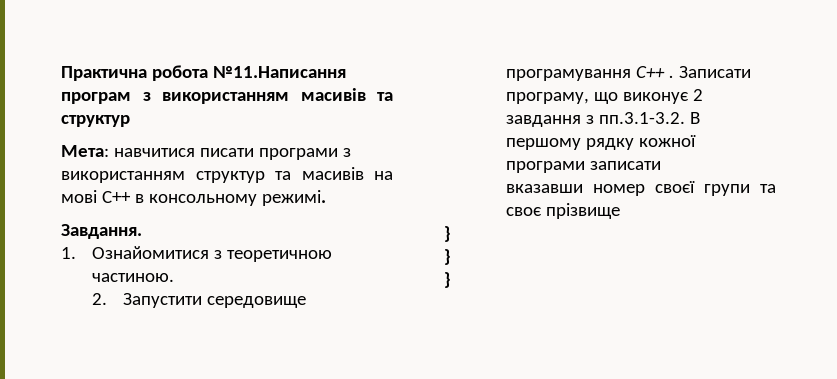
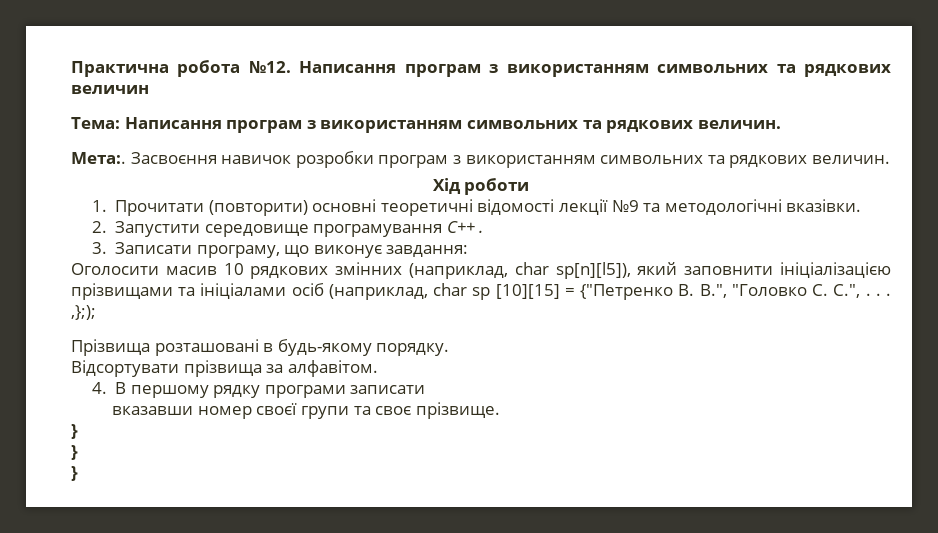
- Практична робота №11.Написання програм з використанням масивів та структур
- Мета: навчитися писати програми з використанням структур та масивів на мові С++ в консольному режимі.
- Завдання.
- 1. Ознайомитися з теоретичною частиною.
+ Практична робота №12. Написання програм з використанням символьних та рядкових величин
+ Тема: Написання програм з використанням символьних та рядкових величин.
+ Мета:. Засвоєння навичок розробки програм з використанням символьних та рядкових величин.
+ Хід роботи
+ 1. Прочитати (повторити) основні теоретичні відомості лекції №9 та методологічні вказівки.
- 2. Запустити середовище програмування С++ . Записати програму, що виконує 2 завдання з пп.3.1-3.2. В першому рядку кожної програми записати
+ 2. Запустити середовище програмування С++ .
+ 3. Записати програму, що виконує завдання:
+ Оголосити масив 10 рядкових змінних (наприклад, char sp[n][l5]), який заповнити ініціалізацією прізвищами та ініціалами осіб (наприклад, char sр [10][15] = {"Петренко В. В.", "Головко С. С.", . . . ,};);
+ Прізвища розташовані в будь-якому порядку.
+ Відсортувати прізвища за алфавітом.
+ 4. В першому рядку програми записати
- вказавши номер своєї групи та своє прізвище
+ вказавши номер своєї групи та своє прізвище.

